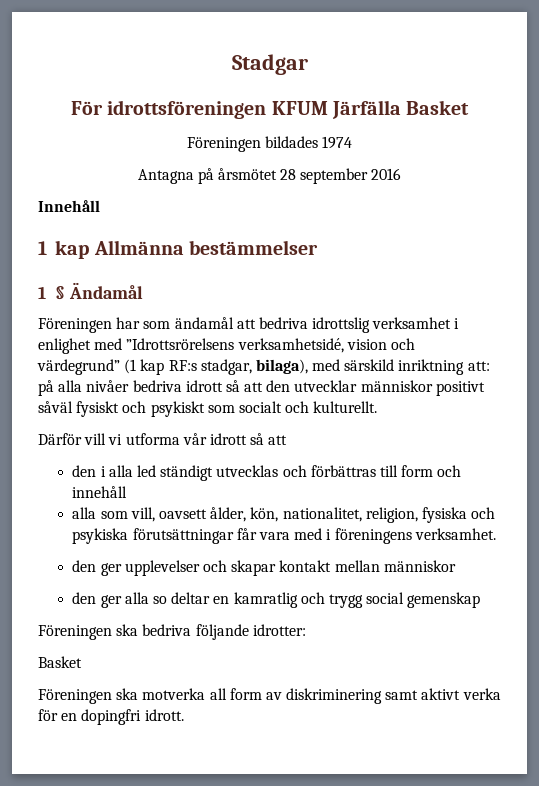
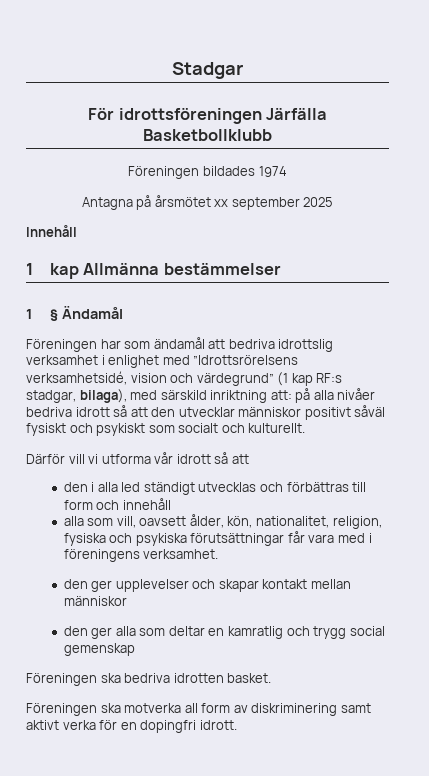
- För idrottsföreningen KFUM Järfälla Basket
+ För idrottsföreningen Järfälla Basketbollklubb
- Antagna på årsmötet 28 september 2016
+ Antagna på årsmötet xx september 2025
- den ger alla so deltar en kamratlig och trygg social gemenskap
+ den ger alla som deltar en kamratlig och trygg social gemenskap
- Föreningen ska bedriva följande idrotter:
- Basket
+ Föreningen ska bedriva idrotten basket.

